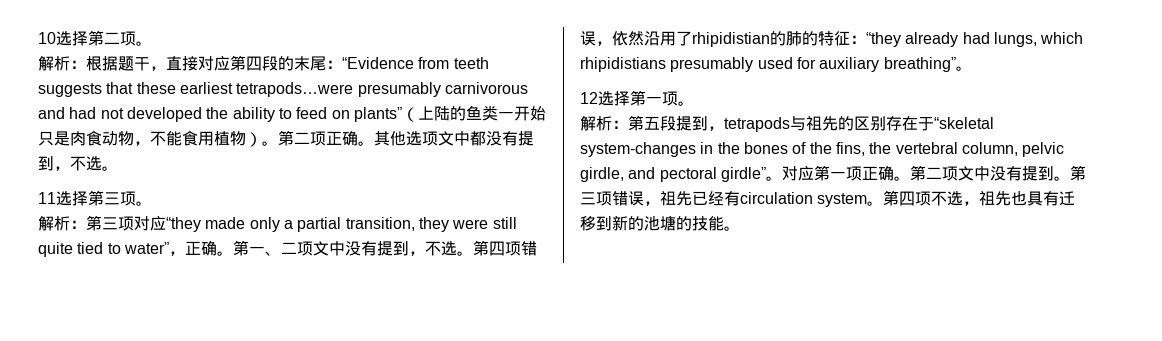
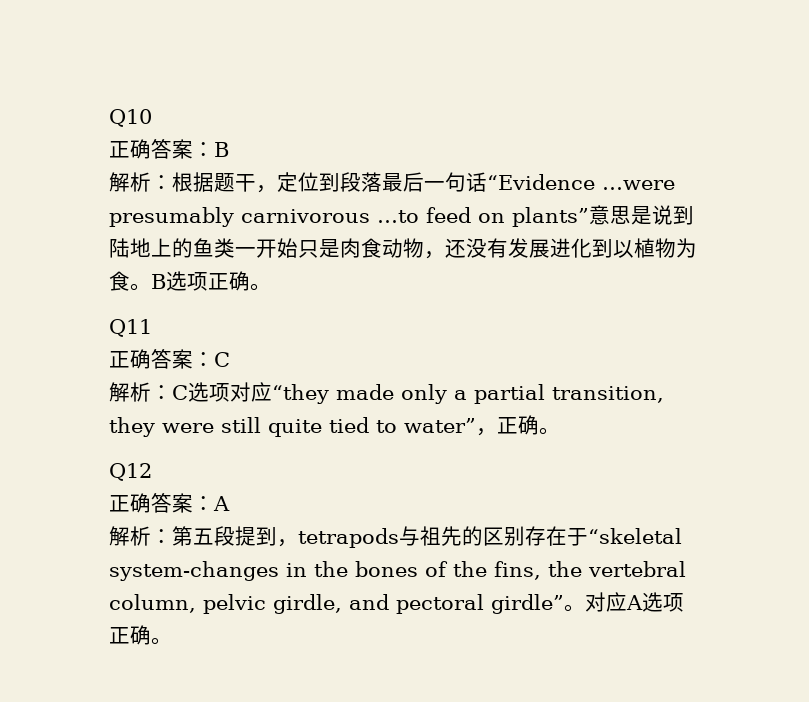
- 10选择第二项。
+ Q10
+ 正确答案：B
- 解析：根据题干，直接对应第四段的末尾：“Evidence from teeth suggests that these earliest tetrapods…were presumably carnivorous and had not developed the ability to feed on plants”（上陆的鱼类一开始只是肉食动物，不能食用植物）。第二项正确。其他选项文中都没有提到，不选。
- 11选择第三项。
- 解析：第三项对应“they made only a partial transition, they were still quite tied to water”，正确。第一、二项文中没有提到，不选。第四项错误，依然沿用了rhipidistian的肺的特征：“they already had lungs, which rhipidistians presumably used for auxiliary breathing”。
- 12选择第一项。
+ 解析：根据题干，定位到段落最后一句话“Evidence …were presumably carnivorous …to feed on plants”意思是说到陆地上的鱼类一开始只是肉食动物，还没有发展进化到以植物为食。B选项正确。
+ Q11
+ 正确答案：C
+ 解析：C选项对应“they made only a partial transition, they were still quite tied to water”，正确。
+ Q12
+ 正确答案：A
- 对应第一项正确。第二项文中没有提到。第三项错误，祖先已经有circulation system。第四项不选，祖先也具有迁移到新的池塘的技能。
+ 对应A选项正确。

